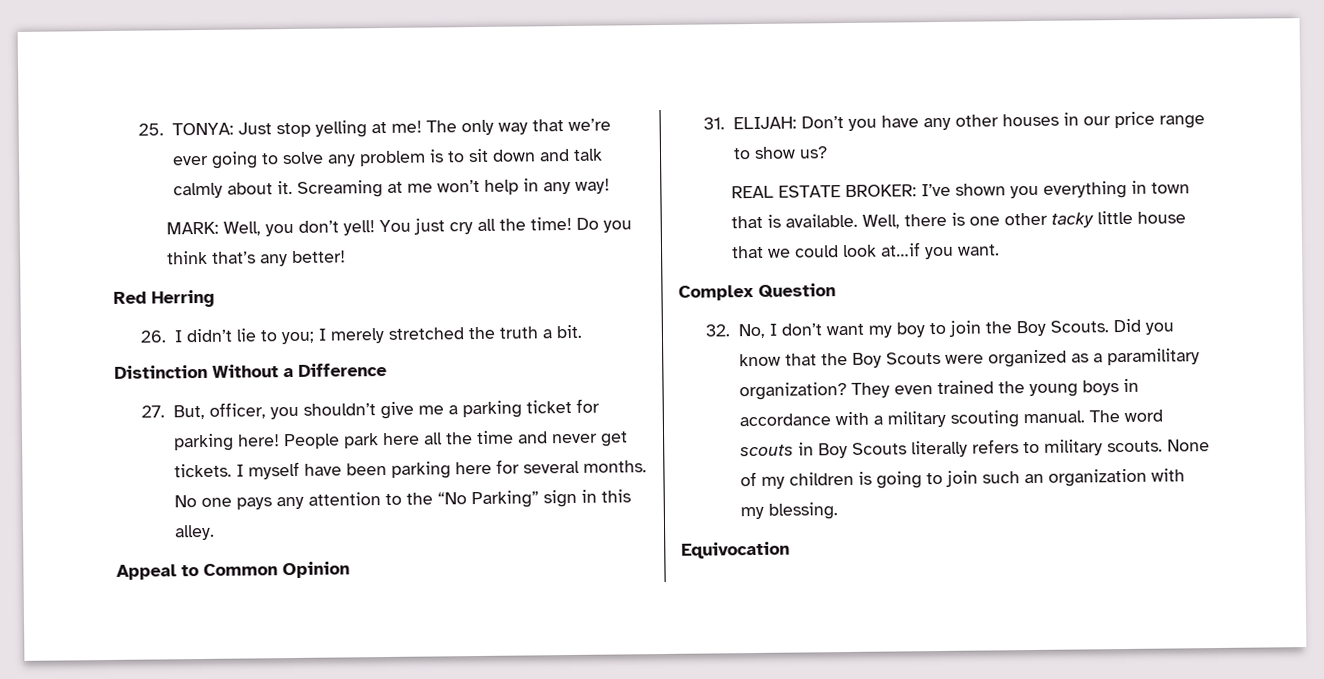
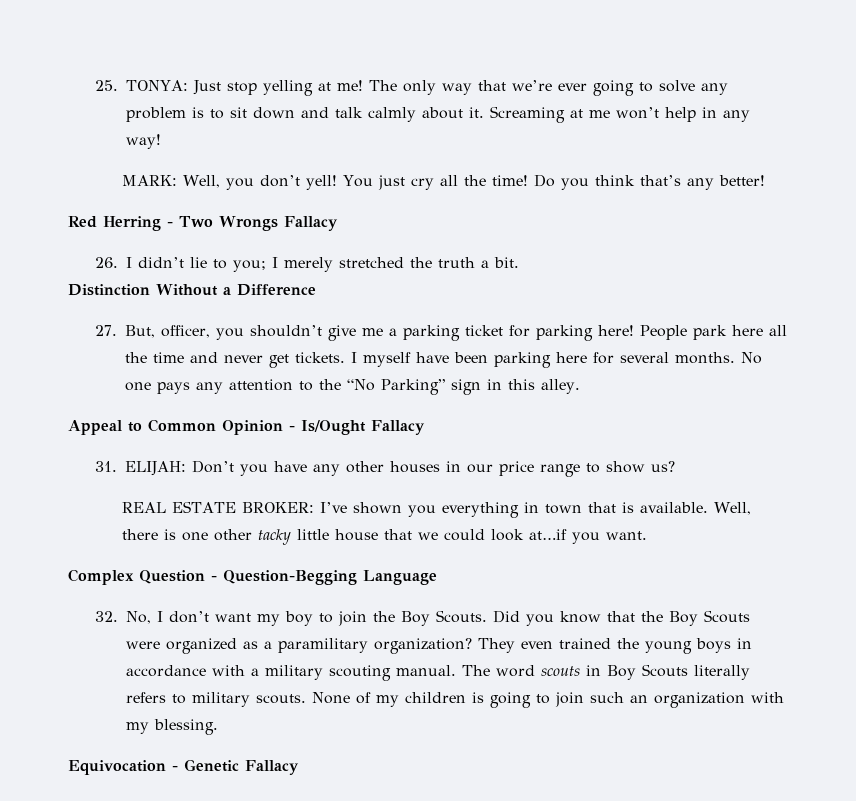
- Red Herring
+ Red Herring - Two Wrongs Fallacy
- Appeal to Common Opinion
+ Appeal to Common Opinion - Is/Ought Fallacy
- Complex Question
+ Complex Question - Question-Begging Language
- Equivocation
+ Equivocation - Genetic Fallacy

